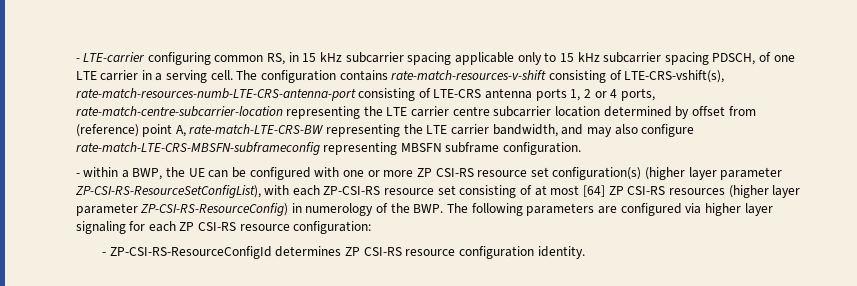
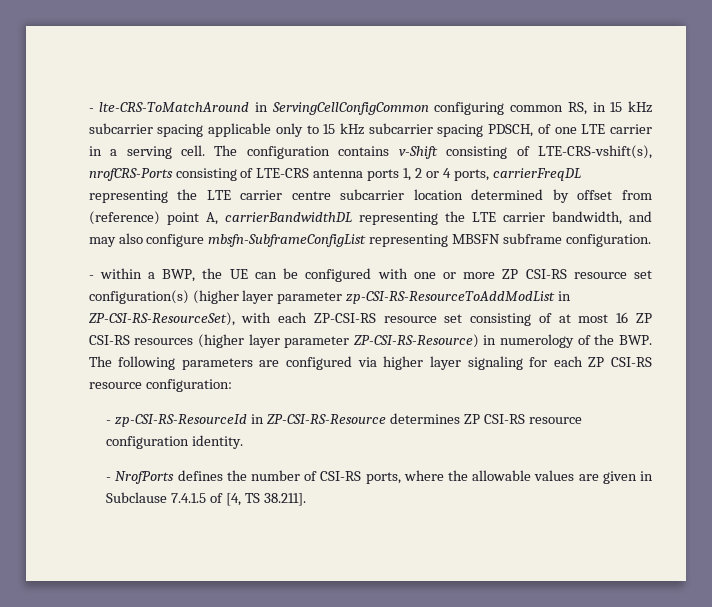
- - LTE-carrier configuring common RS, in 15 kHz subcarrier spacing applicable only to 15 kHz subcarrier spacing PDSCH, of one LTE carrier in a serving cell.
+ - lte-CRS-ToMatchAround in ServingCellConfigCommon configuring common RS, in 15 kHz subcarrier spacing applicable only to 15 kHz subcarrier spacing PDSCH, of one LTE carrier in a serving cell.
- The configuration contains rate-match-resources-v-shift consisting of LTE-CRS-vshift(s), rate-match-resources-numb-LTE-CRS-antenna-port consisting of LTE-CRS antenna ports 1, 2 or 4 ports, rate-match-centre-subcarrier-location representing the LTE carrier centre subcarrier location determined by offset from (reference) point A, rate-match-LTE-CRS-BW representing the LTE carrier bandwidth, and may also configure rate-match-LTE-CRS-MBSFN-subframeconfig representing MBSFN subframe configuration.
+ The configuration contains v-Shift consisting of LTE-CRS-vshift(s), nrofCRS-Ports consisting of LTE-CRS antenna ports 1, 2 or 4 ports, carrierFreqDL representing the LTE carrier centre subcarrier location determined by offset from (reference) point A, carrierBandwidthDL representing the LTE carrier bandwidth, and may also configure mbsfn-SubframeConfigList representing MBSFN subframe configuration.
- - within a BWP, the UE can be configured with one or more ZP CSI-RS resource set configuration(s) (higher layer parameter ZP-CSI-RS-ResourceSetConfigList), with each ZP-CSI-RS resource set consisting of at most [64] ZP CSI-RS resources (higher layer parameter ZP-CSI-RS-ResourceConfig) in numerology of the BWP. The following parameters are configured via higher layer signaling for each ZP CSI-RS resource configuration:
+ - within a BWP, the UE can be configured with one or more ZP CSI-RS resource set configuration(s) (higher layer parameter zp-CSI-RS-ResourceToAddModList in ZP-CSI-RS-ResourceSet), with each ZP-CSI-RS resource set consisting of at most 16 ZP CSI-RS resources (higher layer parameter ZP-CSI-RS-Resource) in numerology of the BWP. The following parameters are configured via higher layer signaling for each ZP CSI-RS resource configuration:
- - ZP-CSI-RS-ResourceConfigId determines ZP CSI-RS resource configuration identity.
+ - zp-CSI-RS-ResourceId in ZP-CSI-RS-Resource determines ZP CSI-RS resource configuration identity.
+ - NrofPorts defines the number of CSI-RS ports, where the allowable values are given in Subclause 7.4.1.5 of [4, TS 38.211].

